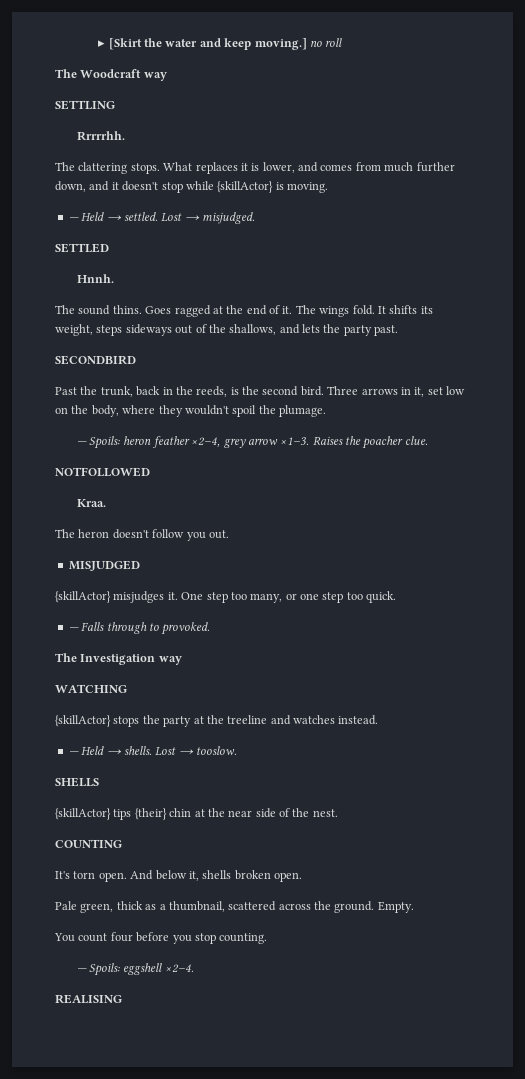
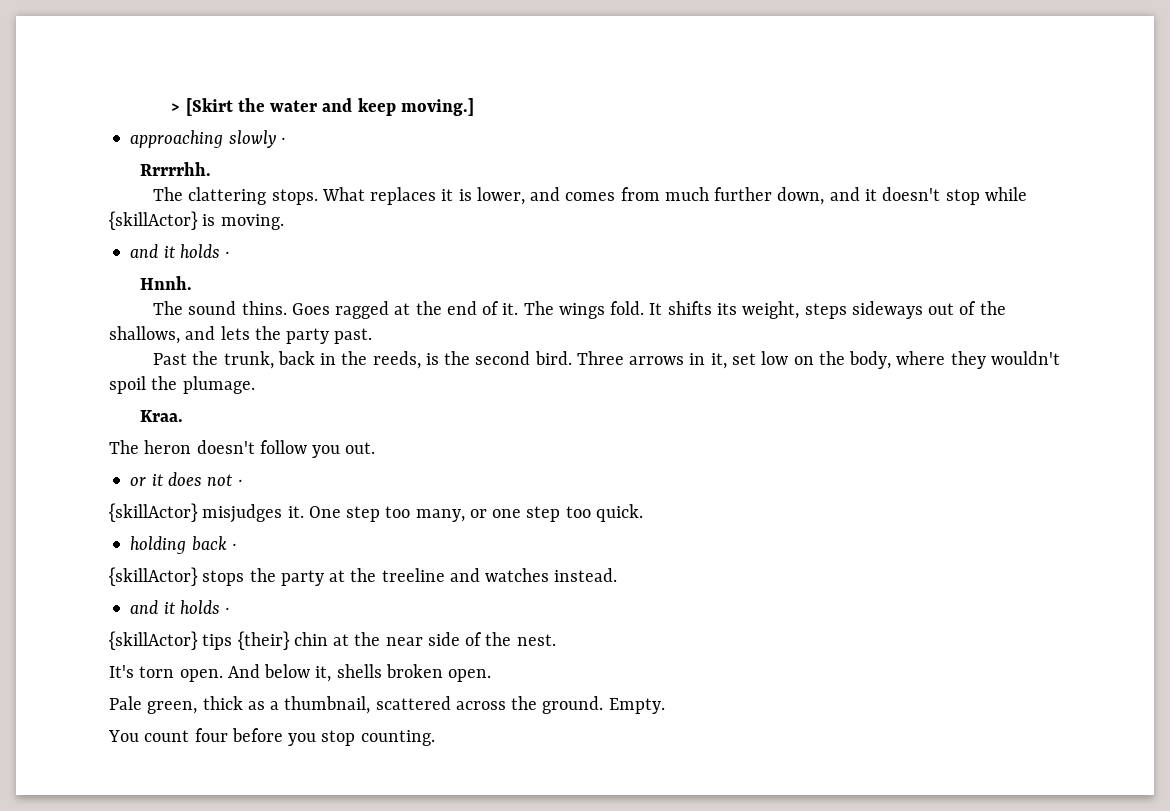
- ▸ [Skirt the water and keep moving.] no roll
- The Woodcraft way
- SETTLING
+ > [Skirt the water and keep moving.]
+ approaching slowly ·
  What replaces it is lower, and comes from much further down, and it doesn't stop while {skillActor} is moving.
- — Held → settled. Lost → misjudged.
- SETTLED
+ and it holds ·
- SECONDBIRD
- — Spoils: heron feather ×2–4, grey arrow ×1–3. Raises the poacher clue.
- NOTFOLLOWED
- MISJUDGED
+ or it does not ·
- — Falls through to provoked.
- The Investigation way
- WATCHING
+ holding back ·
  {skillActor} stops the party at the treeline and watches instead.
- — Held → shells. Lost → tooslow.
- SHELLS
+ and it holds ·
- COUNTING
- — Spoils: eggshell ×2–4.
- REALISING

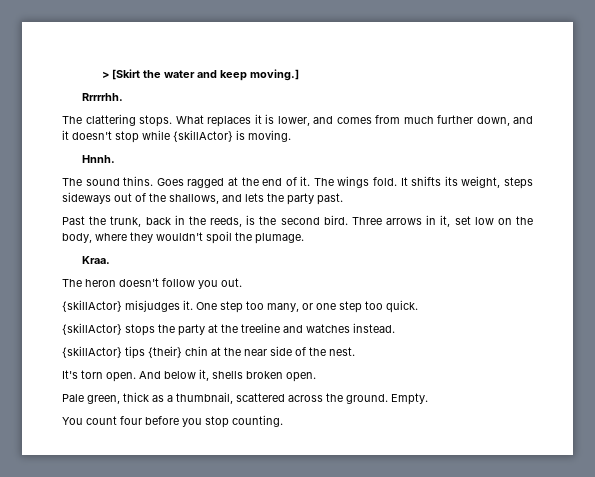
- approaching slowly ·
  What replaces it is lower, and comes from much further down, and it doesn't stop while {skillActor} is moving.
- and it holds ·
- or it does not ·
- holding back ·
  {skillActor} stops the party at the treeline and watches instead.
- and it holds ·

